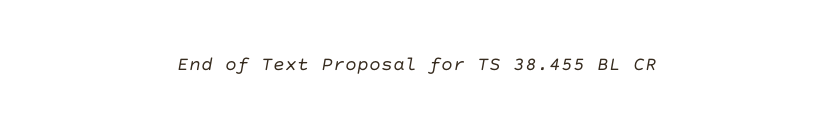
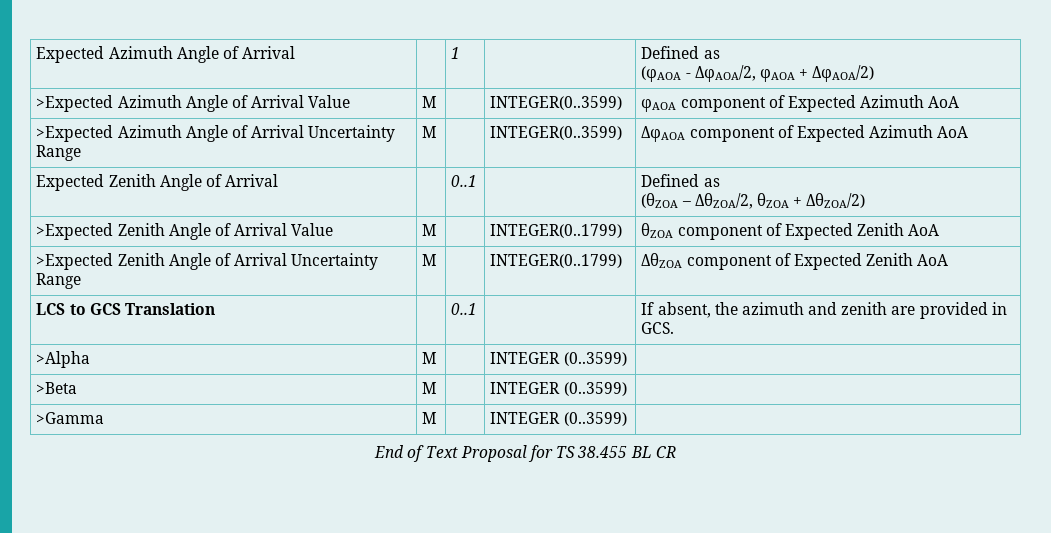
+ Expected Azimuth Angle of Arrival | | 1 | | Defined as
+ (φAOA - ΔφAOA/2, φAOA + ΔφAOA/2)
+ >Expected Azimuth Angle of Arrival Value | M | | INTEGER(0..3599) | φAOA component of Expected Azimuth AoA
+ >Expected Azimuth Angle of Arrival Uncertainty Range | M | | INTEGER(0..3599) | ΔφAOA component of Expected Azimuth AoA
+ Expected Zenith Angle of Arrival | | 0..1 | | Defined as
+ (θZOA – ΔθZOA/2, θZOA + ΔθZOA/2)
+ >Expected Zenith Angle of Arrival Value | M | | INTEGER(0..1799) | θZOA component of Expected Zenith AoA
+ >Expected Zenith Angle of Arrival Uncertainty Range | M | | INTEGER(0..1799) | ΔθZOA component of Expected Zenith AoA
+ LCS to GCS Translation | | 0..1 | | If absent, the azimuth and zenith are provided in GCS.
+ >Alpha | M | | INTEGER (0..3599) |
+ >Beta | M | | INTEGER (0..3599) |
+ >Gamma | M | | INTEGER (0..3599) |

